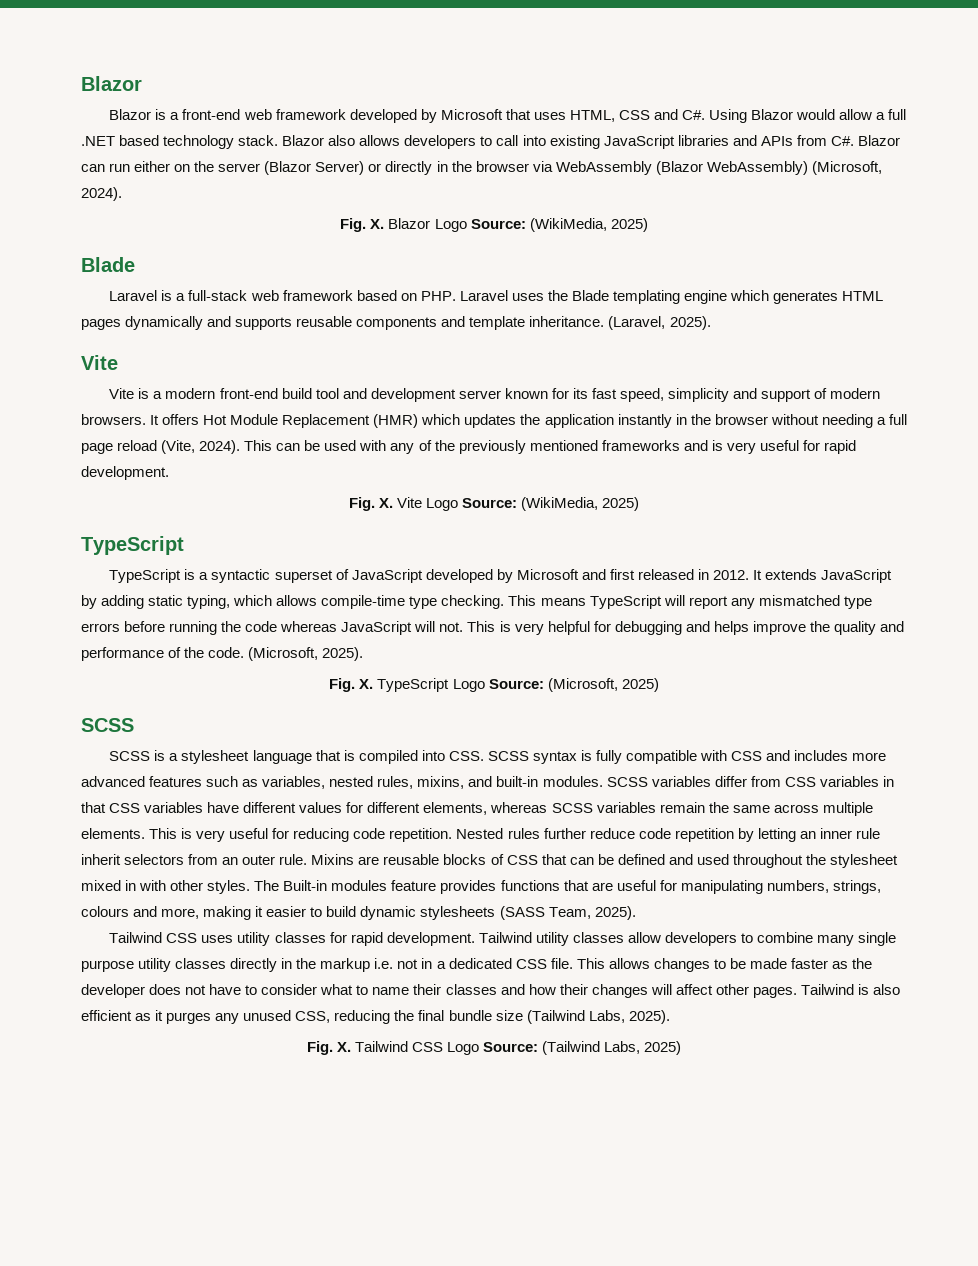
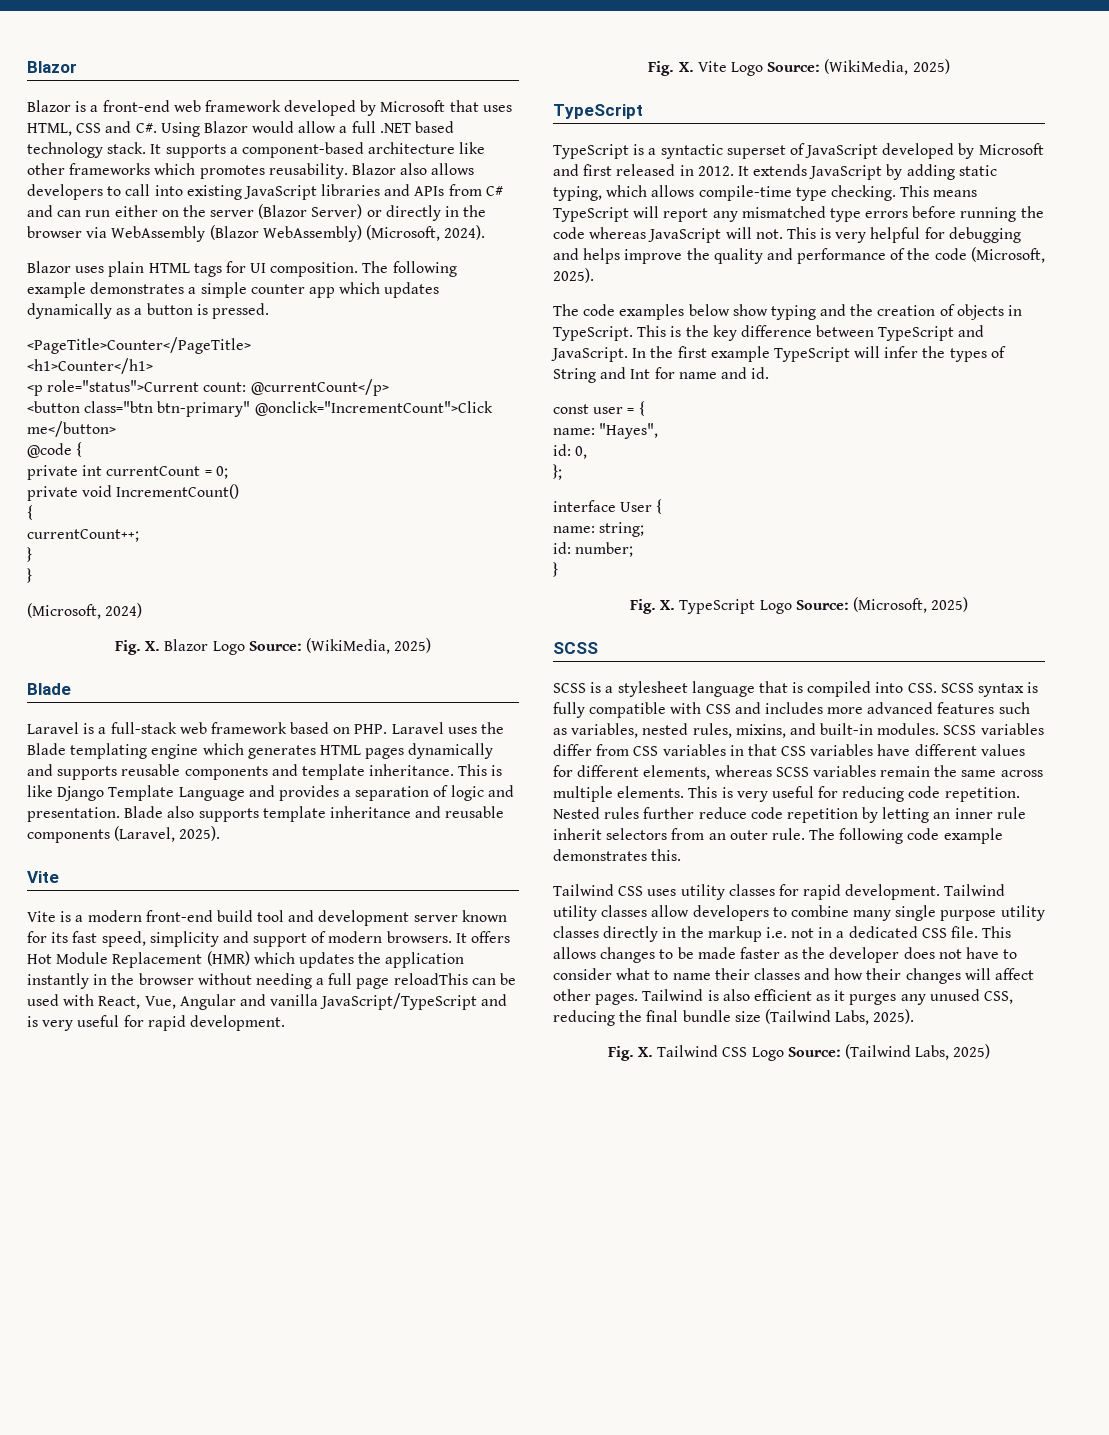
+ It supports a component-based architecture like other frameworks which promotes reusability.
- Blazor also allows developers to call into existing JavaScript libraries and APIs from C#. Blazor can run either on the server (Blazor Server) or directly in the browser via WebAssembly (Blazor WebAssembly) (Microsoft, 2024).
+ Blazor also allows developers to call into existing JavaScript libraries and APIs from C# and can run either on the server (Blazor Server) or directly in the browser via WebAssembly (Blazor WebAssembly) (Microsoft, 2024).
+ Blazor uses plain HTML tags for UI composition. The following example demonstrates a simple counter app which updates dynamically as a button is pressed.
+ <PageTitle>Counter</PageTitle>
+ <h1>Counter</h1>
+ <p role="status">Current count: @currentCount</p>
+ <button class="btn btn-primary" @onclick="IncrementCount">Click me</button>
+ @code {
+ private int currentCount = 0;
+ private void IncrementCount()
+ {
+ currentCount++;
+ }
+ }
+ (Microsoft, 2024)
- (Laravel, 2025).
+ This is like Django Template Language and provides a separation of logic and presentation. Blade also supports template inheritance and reusable components (Laravel, 2025).
- It offers Hot Module Replacement (HMR) which updates the application instantly in the browser without needing a full page reload (Vite, 2024). This can be used with any of the previously mentioned frameworks and is very useful for rapid development.
+ It offers Hot Module Replacement (HMR) which updates the application instantly in the browser without needing a full page reloadThis can be used with React, Vue, Angular and vanilla JavaScript/TypeScript and is very useful for rapid development.
- This is very helpful for debugging and helps improve the quality and performance of the code. (Microsoft, 2025).
+ This is very helpful for debugging and helps improve the quality and performance of the code (Microsoft, 2025).
+ The code examples below show typing and the creation of objects in TypeScript. This is the key difference between TypeScript and JavaScript. In the first example TypeScript will infer the types of String and Int for name and id.
+ const user = {
+ name: "Hayes",
+ id: 0,
+ };
+ interface User {
+ name: string;
+ id: number;
+ }
- Mixins are reusable blocks of CSS that can be defined and used throughout the stylesheet mixed in with other styles. The Built-in modules feature provides functions that are useful for manipulating numbers, strings, colours and more, making it easier to build dynamic stylesheets (SASS Team, 2025).
+ The following code example demonstrates this.

